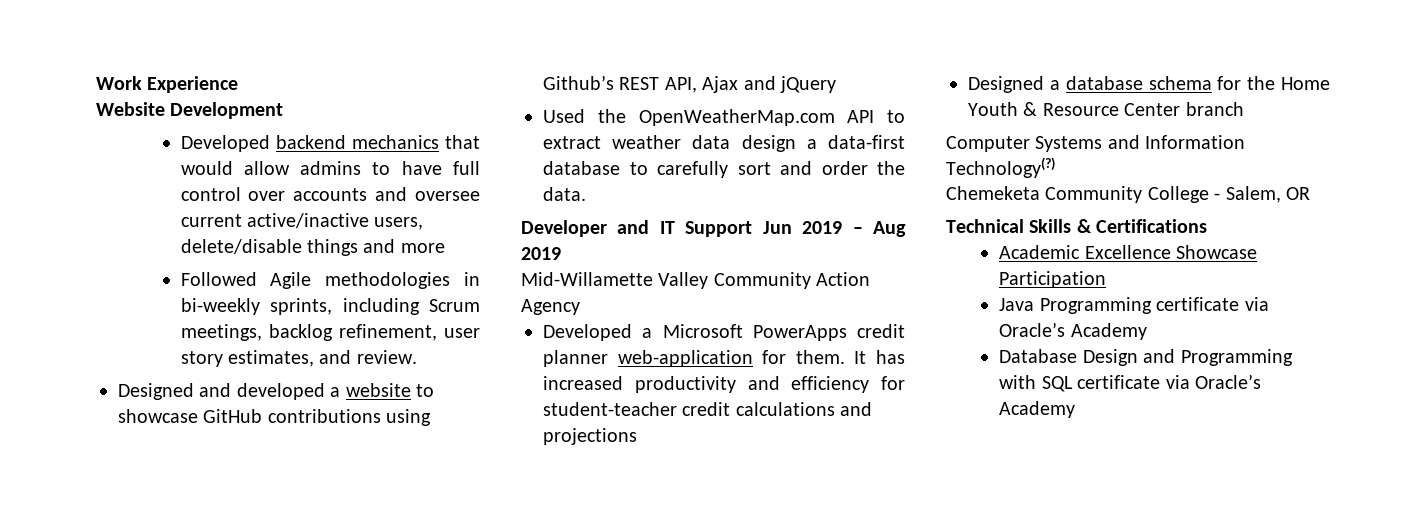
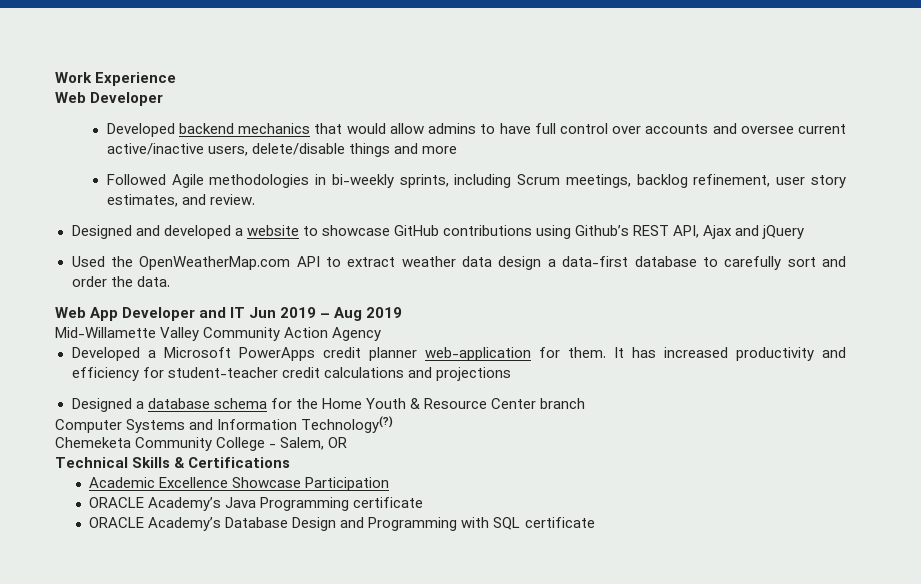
- Website Development
+ Web Developer
- Developer and IT Support Jun 2019 – Aug 2019
+ Web App Developer and IT Jun 2019 – Aug 2019
- Java Programming certificate via Oracle’s Academy
- Database Design and Programming with SQL certificate via Oracle’s Academy
+ ORACLE Academy’s Java Programming certificate
+ ORACLE Academy’s Database Design and Programming with SQL certificate

